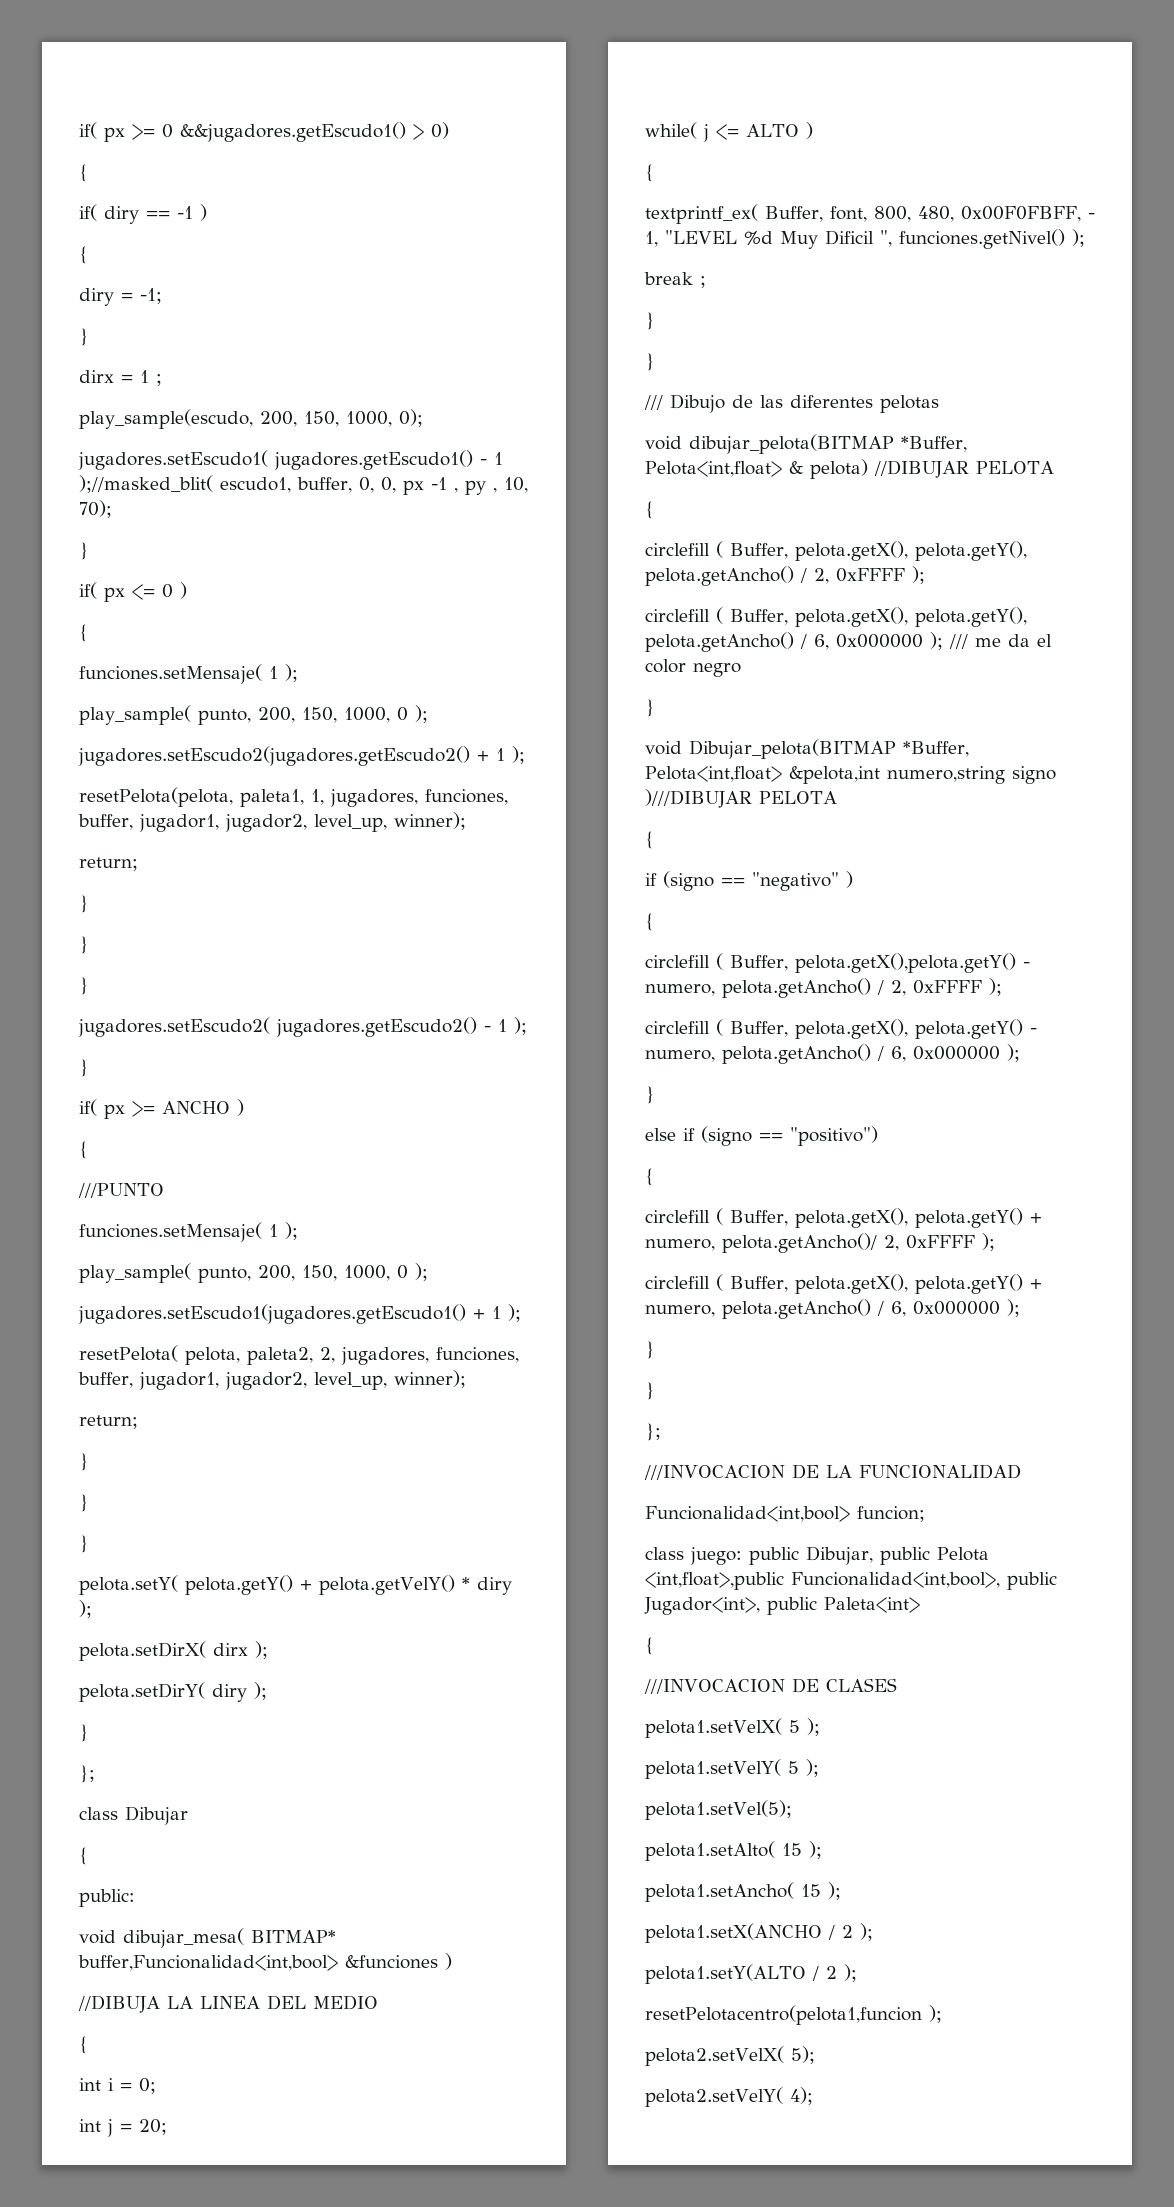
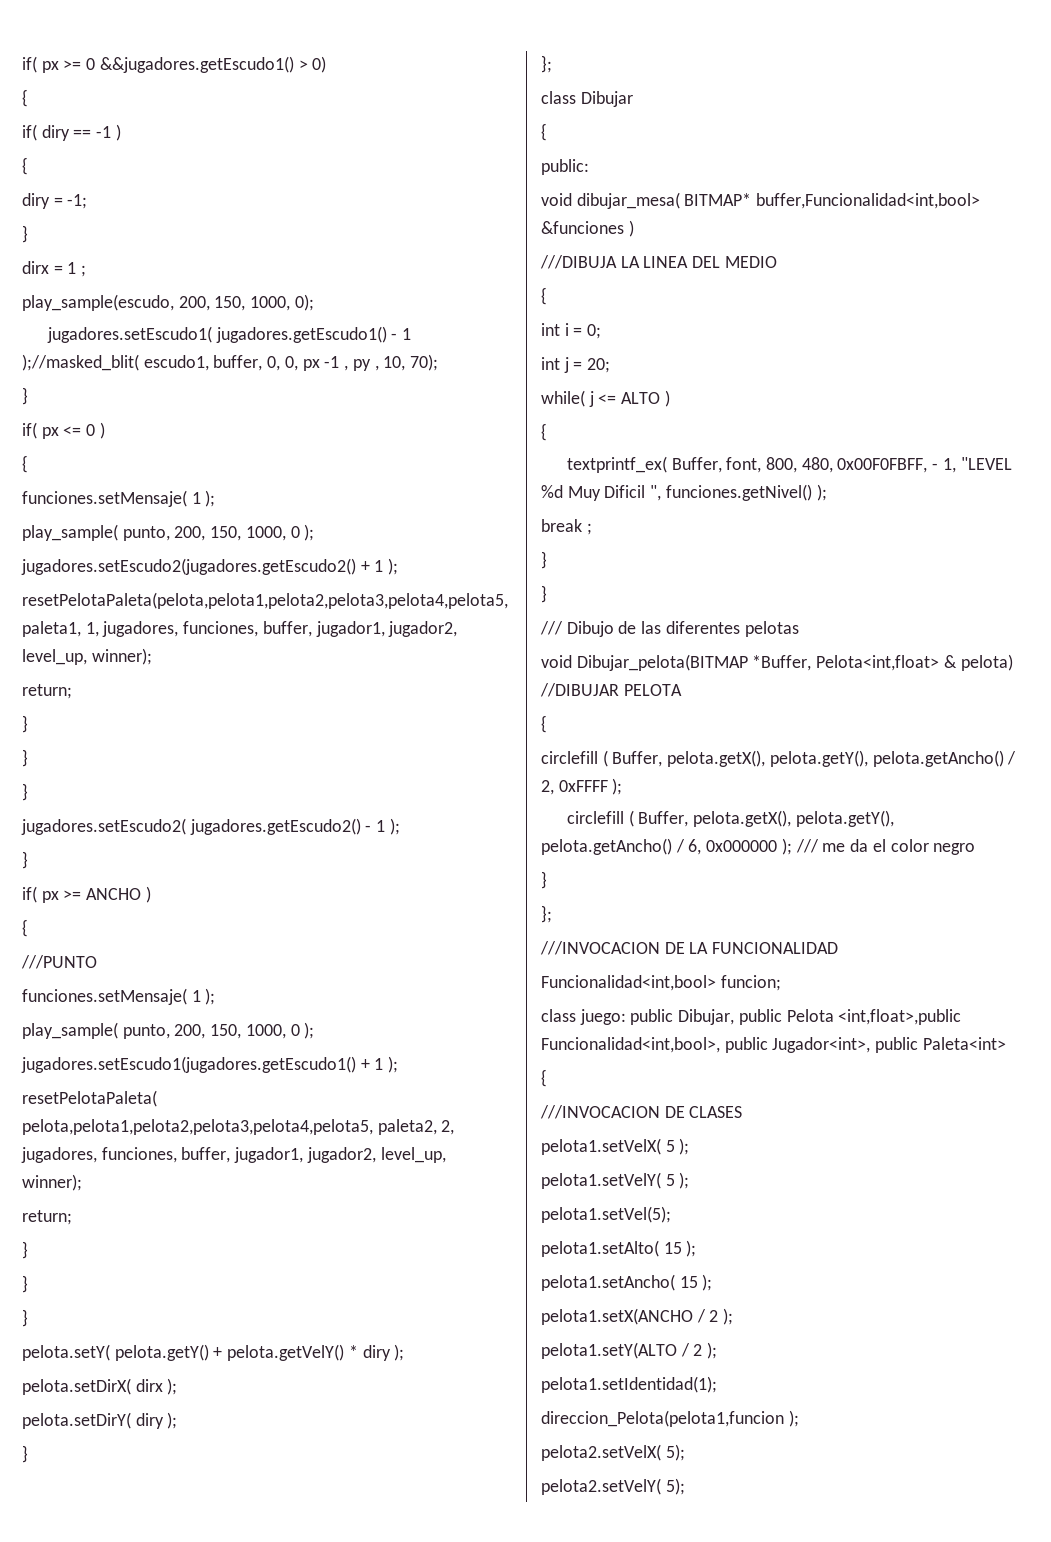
- resetPelota(pelota, paleta1, 1, jugadores, funciones, buffer, jugador1, jugador2, level_up, winner);
+ resetPelotaPaleta(pelota,pelota1,pelota2,pelota3,pelota4,pelota5, paleta1, 1, jugadores, funciones, buffer, jugador1, jugador2, level_up, winner);
- resetPelota( pelota, paleta2, 2, jugadores, funciones, buffer, jugador1, jugador2, level_up, winner);
+ resetPelotaPaleta( pelota,pelota1,pelota2,pelota3,pelota4,pelota5, paleta2, 2, jugadores, funciones, buffer, jugador1, jugador2, level_up, winner);
- //DIBUJA LA LINEA DEL MEDIO
+ ///DIBUJA LA LINEA DEL MEDIO
- void dibujar_pelota(BITMAP *Buffer, Pelota<int,float> & pelota) //DIBUJAR PELOTA
+ void Dibujar_pelota(BITMAP *Buffer, Pelota<int,float> & pelota) //DIBUJAR PELOTA
- void Dibujar_pelota(BITMAP *Buffer, Pelota<int,float> &pelota,int numero,string signo )///DIBUJAR PELOTA
- {
- if (signo == "negativo" )
- {
- circlefill ( Buffer, pelota.getX(),pelota.getY() - numero, pelota.getAncho() / 2, 0xFFFF );
- circlefill ( Buffer, pelota.getX(), pelota.getY() - numero, pelota.getAncho() / 6, 0x000000 );
- }
- else if (signo == "positivo")
- {
- circlefill ( Buffer, pelota.getX(), pelota.getY() + numero, pelota.getAncho()/ 2, 0xFFFF );
- circlefill ( Buffer, pelota.getX(), pelota.getY() + numero, pelota.getAncho() / 6, 0x000000 );
- }
- }
- resetPelotacentro(pelota1,funcion );
+ pelota1.setIdentidad(1);
+ direccion_Pelota(pelota1,funcion );
- pelota2.setVelY( 4);
+ pelota2.setVelY( 5);

